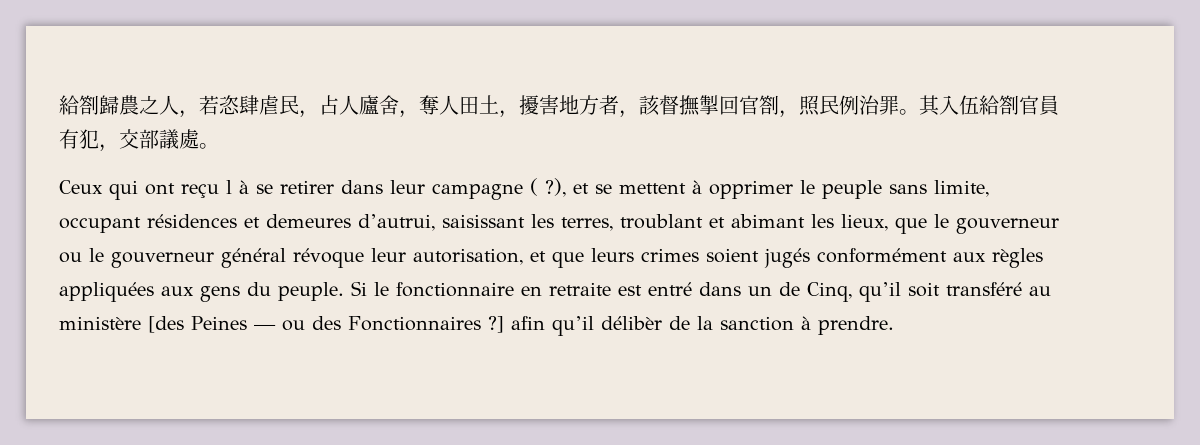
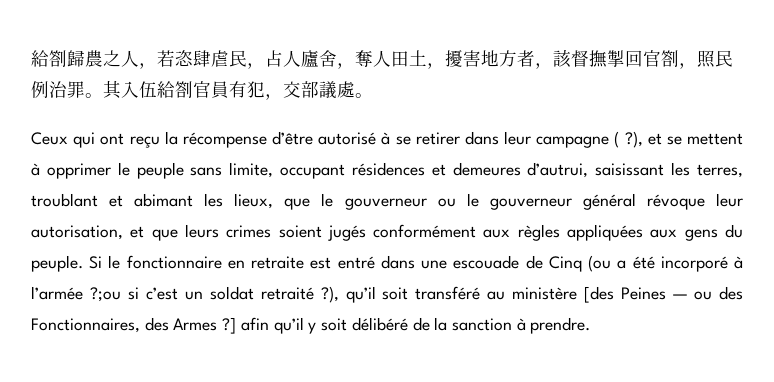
- Ceux qui ont reçu l à se retirer dans leur campagne ( ?), et se mettent à opprimer le peuple sans limite, occupant résidences et demeures d’autrui, saisissant les terres, troublant et abimant les lieux, que le gouverneur ou le gouverneur général révoque leur autorisation, et que leurs crimes soient jugés conformément aux règles appliquées aux gens du peuple.
+ Ceux qui ont reçu la récompense d’être autorisé à se retirer dans leur campagne ( ?), et se mettent à opprimer le peuple sans limite, occupant résidences et demeures d’autrui, saisissant les terres, troublant et abimant les lieux, que le gouverneur ou le gouverneur général révoque leur autorisation, et que leurs crimes soient jugés conformément aux règles appliquées aux gens du peuple.
- Si le fonctionnaire en retraite est entré dans un de Cinq, qu’il soit transféré au ministère [des Peines — ou des Fonctionnaires ?] afin qu’il délibèr de la sanction à prendre.
+ Si le fonctionnaire en retraite est entré dans une escouade de Cinq (ou a été incorporé à l’armée ?;ou si c’est un soldat retraité ?), qu’il soit transféré au ministère [des Peines — ou des Fonctionnaires, des Armes ?] afin qu’il y soit délibéré de la sanction à prendre.

